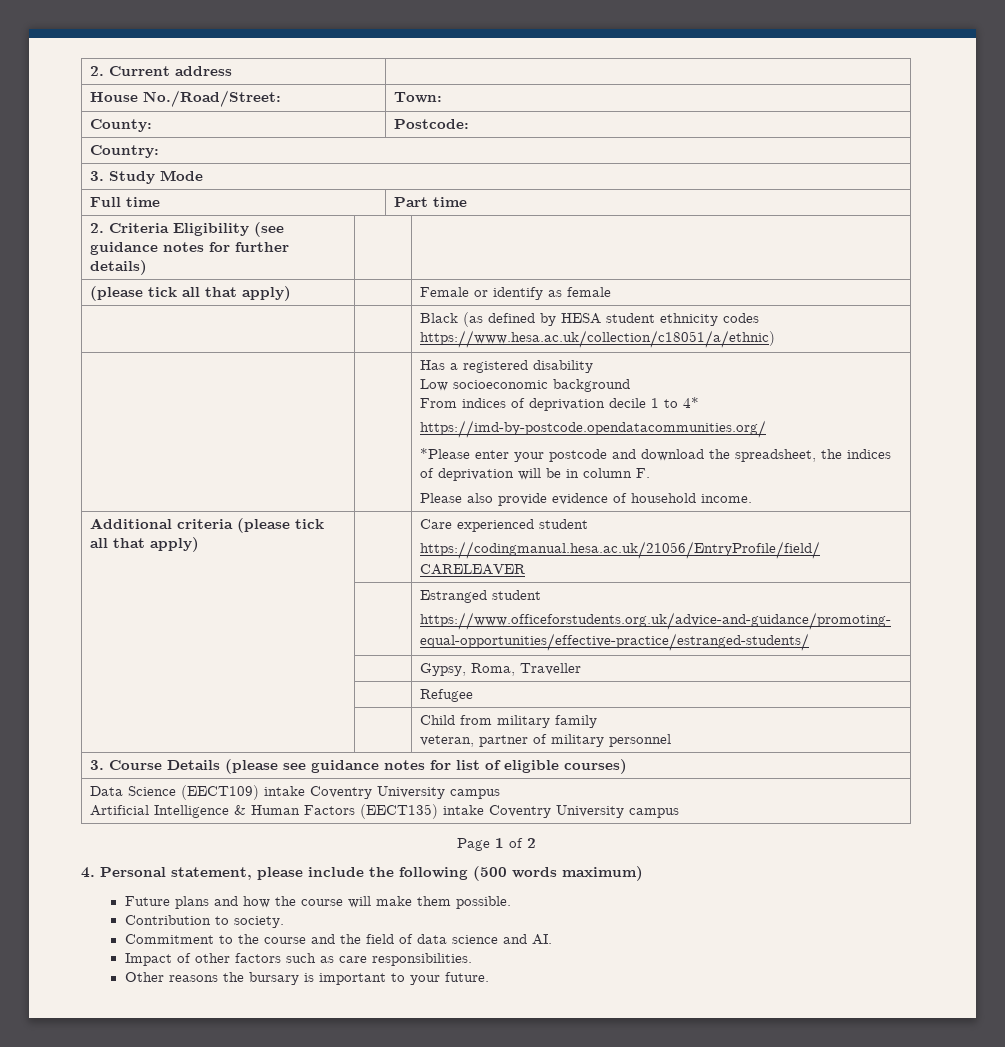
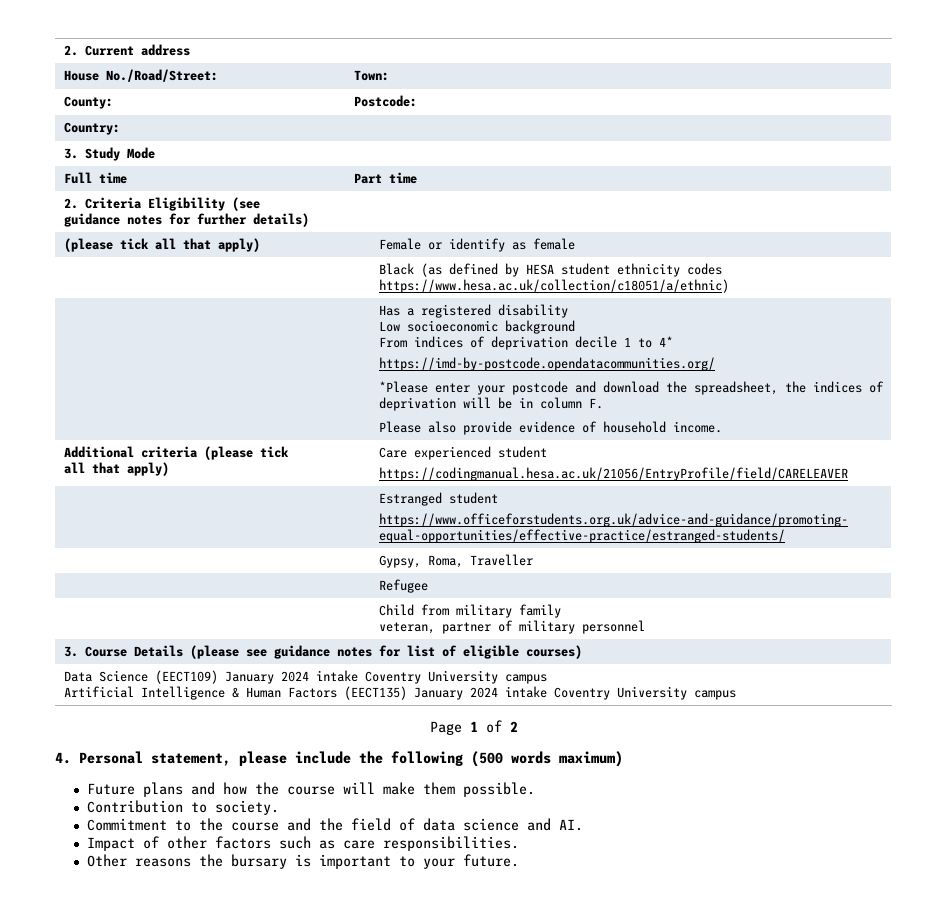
- Data Science (EECT109) intake Coventry University campus
- Artificial Intelligence & Human Factors (EECT135) intake Coventry University campus
+ Data Science (EECT109) January 2024 intake Coventry University campus
+ Artificial Intelligence & Human Factors (EECT135) January 2024 intake Coventry University campus

